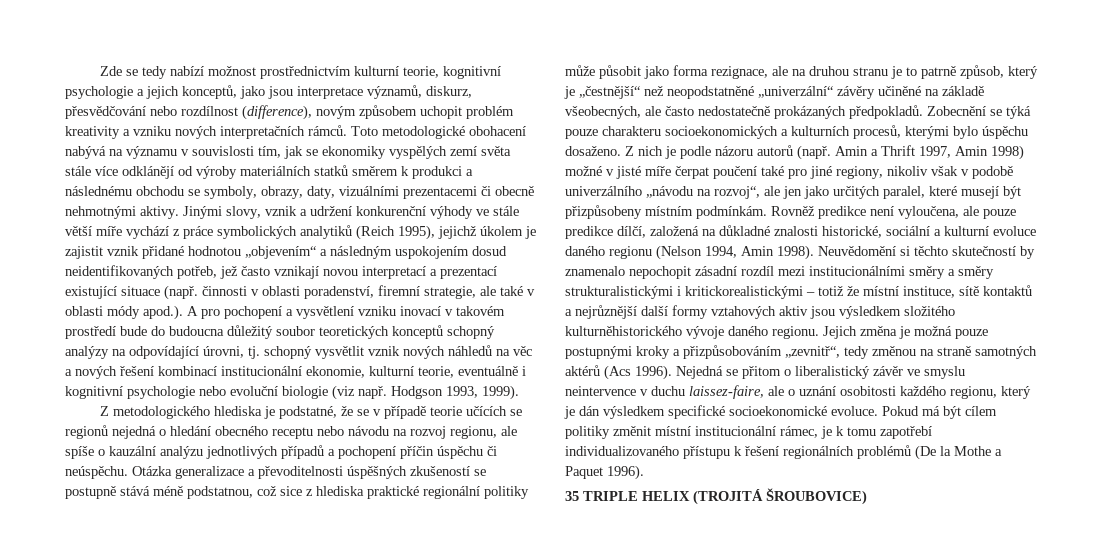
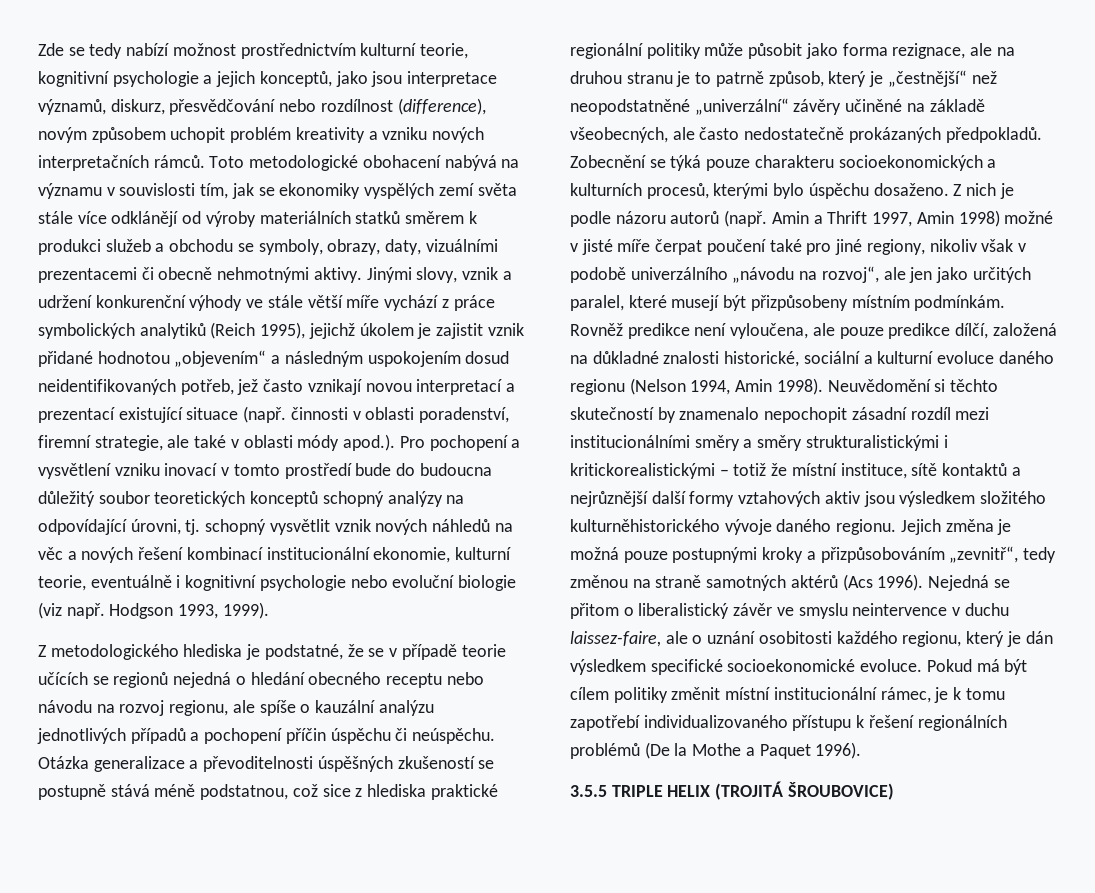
- Toto metodologické obohacení nabývá na významu v souvislosti tím, jak se ekonomiky vyspělých zemí světa stále více odklánějí od výroby materiálních statků směrem k produkci a následnému obchodu se symboly, obrazy, daty, vizuálními prezentacemi či obecně nehmotnými aktivy.
+ Toto metodologické obohacení nabývá na významu v souvislosti tím, jak se ekonomiky vyspělých zemí světa stále více odklánějí od výroby materiálních statků směrem k produkci služeb a obchodu se symboly, obrazy, daty, vizuálními prezentacemi či obecně nehmotnými aktivy.
- Jinými slovy, vznik a udržení konkurenční výhody ve stále větší míře vychází z práce symbolických analytiků (Reich 1995), jejichž úkolem je zajistit vznik přidané hodnotou „objevením“ a následným uspokojením dosud neidentifikovaných potřeb, jež často vznikají novou interpretací a prezentací existující situace (např. činnosti v oblasti poradenství, firemní strategie, ale také v oblasti módy apod.). A pro pochopení a vysvětlení vzniku inovací v takovém prostředí bude do budoucna důležitý soubor teoretických konceptů schopný analýzy na odpovídající úrovni, tj. schopný vysvětlit vznik nových náhledů na věc a nových řešení kombinací institucionální ekonomie, kulturní teorie, eventuálně i kognitivní psychologie nebo evoluční biologie (viz např.
+ Jinými slovy, vznik a udržení konkurenční výhody ve stále větší míře vychází z práce symbolických analytiků (Reich 1995), jejichž úkolem je zajistit vznik přidané hodnotou „objevením“ a následným uspokojením dosud neidentifikovaných potřeb, jež často vznikají novou interpretací a prezentací existující situace (např. činnosti v oblasti poradenství, firemní strategie, ale také v oblasti módy apod.). Pro pochopení a vysvětlení vzniku inovací v tomto prostředí bude do budoucna důležitý soubor teoretických konceptů schopný analýzy na odpovídající úrovni, tj. schopný vysvětlit vznik nových náhledů na věc a nových řešení kombinací institucionální ekonomie, kulturní teorie, eventuálně i kognitivní psychologie nebo evoluční biologie (viz např.
- 35 TRIPLE HELIX (TROJITÁ ŠROUBOVICE)
+ 3.5.5 TRIPLE HELIX (TROJITÁ ŠROUBOVICE)

